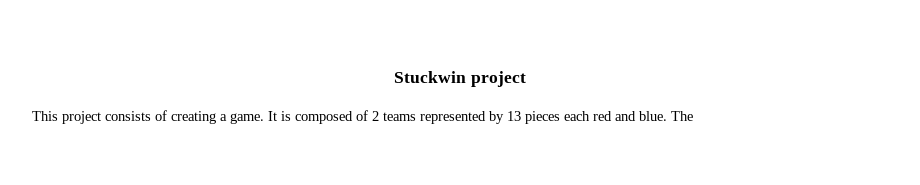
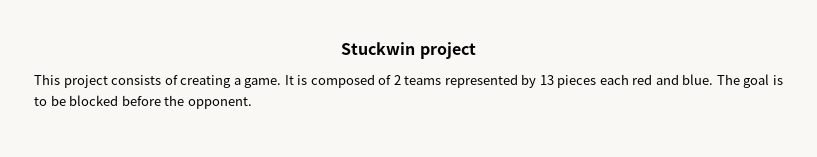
- The
+ The goal is to be blocked before the opponent.

